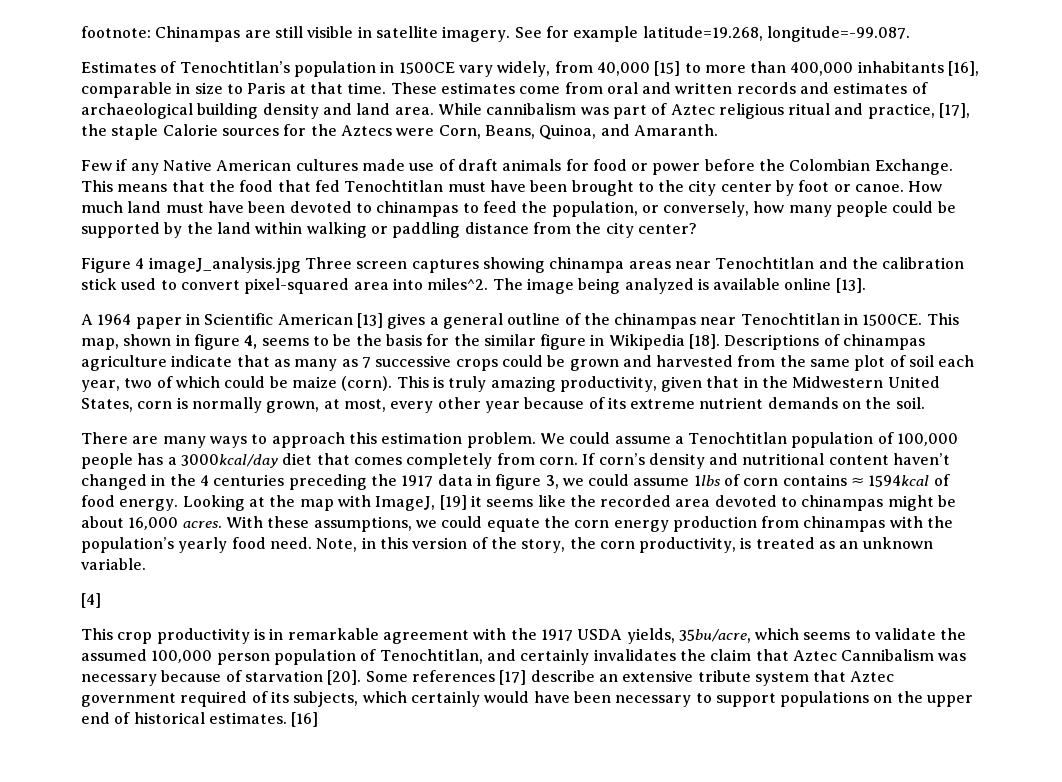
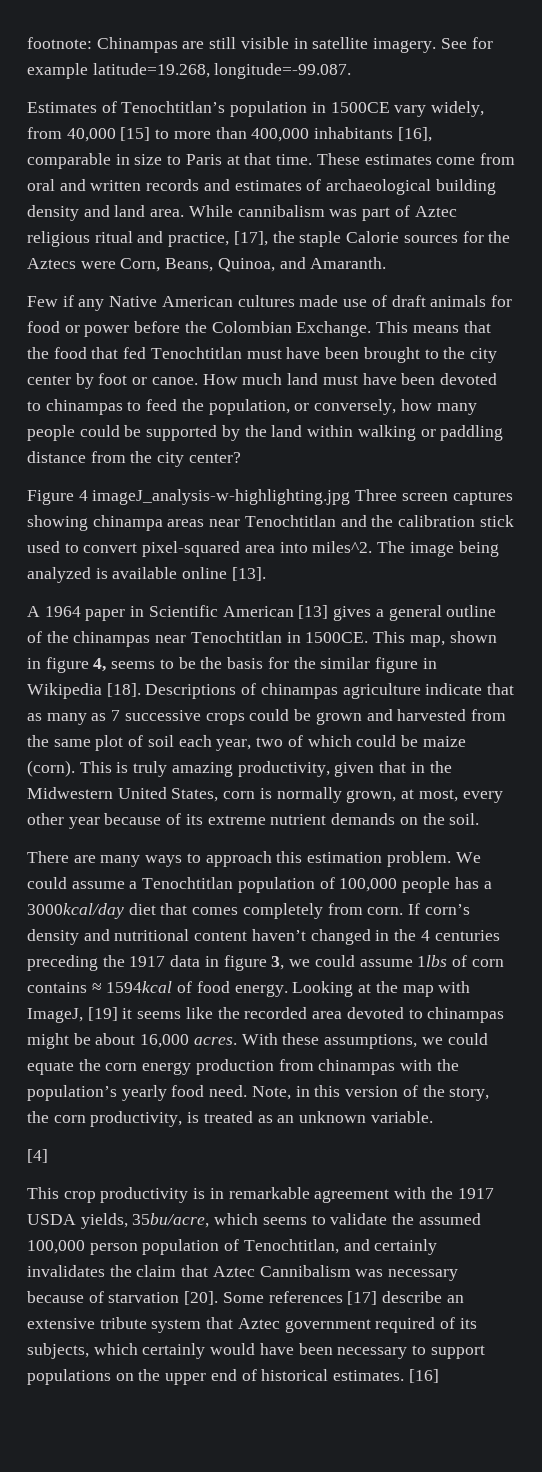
- Figure 4 imageJ_analysis.jpg Three screen captures showing chinampa areas near Tenochtitlan and the calibration stick used to convert pixel-squared area into miles^2.
+ Figure 4 imageJ_analysis-w-highlighting.jpg Three screen captures showing chinampa areas near Tenochtitlan and the calibration stick used to convert pixel-squared area into miles^2.

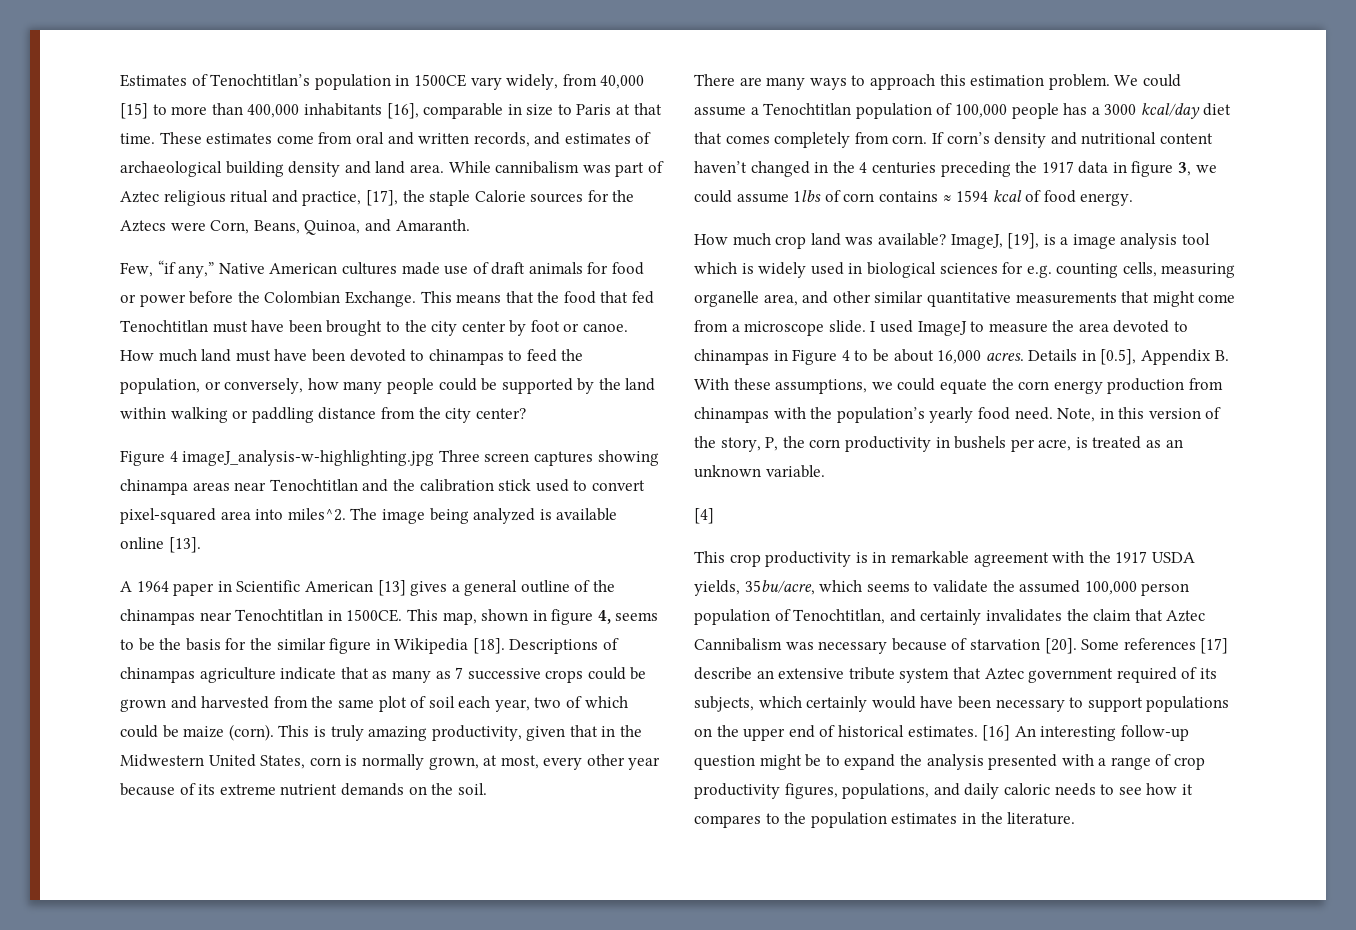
- footnote: Chinampas are still visible in satellite imagery. See for example latitude=19.268, longitude=-99.087.
- These estimates come from oral and written records and estimates of archaeological building density and land area.
+ These estimates come from oral and written records, and estimates of archaeological building density and land area.
- Few if any Native American cultures made use of draft animals for food or power before the Colombian Exchange.
+ Few, “if any,” Native American cultures made use of draft animals for food or power before the Colombian Exchange.
- We could assume a Tenochtitlan population of 100,000 people has a 3000kcal/day diet that comes completely from corn.
+ We could assume a Tenochtitlan population of 100,000 people has a 3000 kcal/day diet that comes completely from corn.
- If corn’s density and nutritional content haven’t changed in the 4 centuries preceding the 1917 data in figure 3, we could assume 1lbs of corn contains ≈ 1594kcal of food energy. Looking at the map with ImageJ, [19] it seems like the recorded area devoted to chinampas might be about 16,000 acres. With these assumptions, we could equate the corn energy production from chinampas with the population’s yearly food need.
+ If corn’s density and nutritional content haven’t changed in the 4 centuries preceding the 1917 data in figure 3, we could assume 1lbs of corn contains ≈ 1594 kcal of food energy.
+ How much crop land was available? ImageJ, [19], is a image analysis tool which is widely used in biological sciences for e.g. counting cells, measuring organelle area, and other similar quantitative measurements that might come from a microscope slide. I used ImageJ to measure the area devoted to chinampas in Figure 4 to be about 16,000 acres. Details in [0.5], Appendix B. With these assumptions, we could equate the corn energy production from chinampas with the population’s yearly food need.
- Note, in this version of the story, the corn productivity, is treated as an unknown variable.
+ Note, in this version of the story, P, the corn productivity in bushels per acre, is treated as an unknown variable.
- [16]
+ [16] An interesting follow-up question might be to expand the analysis presented with a range of crop productivity figures, populations, and daily caloric needs to see how it compares to the population estimates in the literature.

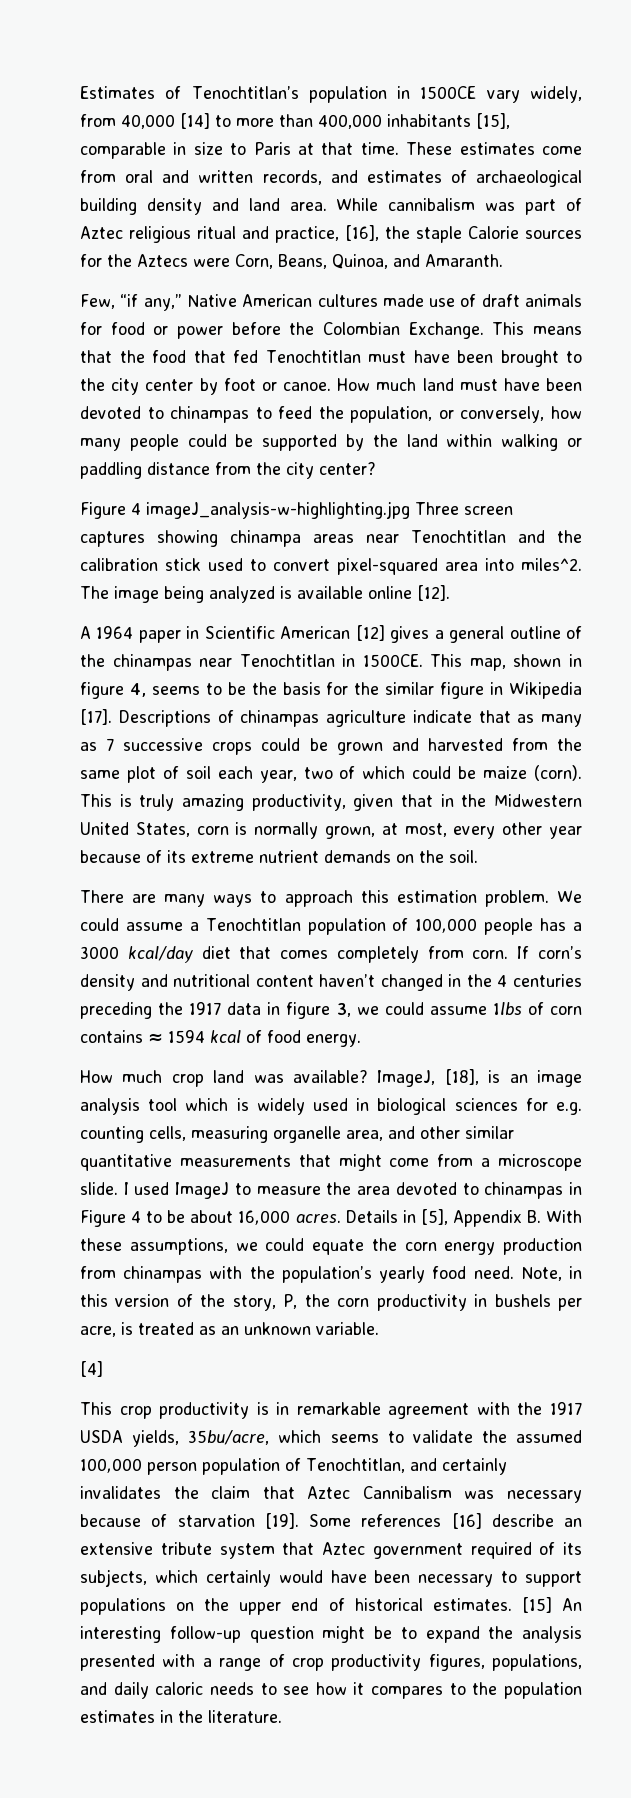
- Estimates of Tenochtitlan’s population in 1500CE vary widely, from 40,000 [15] to more than 400,000 inhabitants [16], comparable in size to Paris at that time.
+ Estimates of Tenochtitlan’s population in 1500CE vary widely, from 40,000 [14] to more than 400,000 inhabitants [15], comparable in size to Paris at that time.
- While cannibalism was part of Aztec religious ritual and practice, [17], the staple Calorie sources for the Aztecs were Corn, Beans, Quinoa, and Amaranth.
+ While cannibalism was part of Aztec religious ritual and practice, [16], the staple Calorie sources for the Aztecs were Corn, Beans, Quinoa, and Amaranth.
- The image being analyzed is available online [13].
+ The image being analyzed is available online [12].
- A 1964 paper in Scientific American [13] gives a general outline of the chinampas near Tenochtitlan in 1500CE.
+ A 1964 paper in Scientific American [12] gives a general outline of the chinampas near Tenochtitlan in 1500CE.
- This map, shown in figure 4, seems to be the basis for the similar figure in Wikipedia [18].
+ This map, shown in figure 4, seems to be the basis for the similar figure in Wikipedia [17].
- ImageJ, [19], is a image analysis tool which is widely used in biological sciences for e.g. counting cells, measuring organelle area, and other similar quantitative measurements that might come from a microscope slide.
+ ImageJ, [18], is an image analysis tool which is widely used in biological sciences for e.g. counting cells, measuring organelle area, and other similar quantitative measurements that might come from a microscope slide.
- Details in [0.5], Appendix B. With these assumptions, we could equate the corn energy production from chinampas with the population’s yearly food need.
+ Details in [5], Appendix B. With these assumptions, we could equate the corn energy production from chinampas with the population’s yearly food need.
- This crop productivity is in remarkable agreement with the 1917 USDA yields, 35bu/acre, which seems to validate the assumed 100,000 person population of Tenochtitlan, and certainly invalidates the claim that Aztec Cannibalism was necessary because of starvation [20].
+ This crop productivity is in remarkable agreement with the 1917 USDA yields, 35bu/acre, which seems to validate the assumed 100,000 person population of Tenochtitlan, and certainly invalidates the claim that Aztec Cannibalism was necessary because of starvation [19].
- Some references [17] describe an extensive tribute system that Aztec government required of its subjects, which certainly would have been necessary to support populations on the upper end of historical estimates.
+ Some references [16] describe an extensive tribute system that Aztec government required of its subjects, which certainly would have been necessary to support populations on the upper end of historical estimates.
- [16] An interesting follow-up question might be to expand the analysis presented with a range of crop productivity figures, populations, and daily caloric needs to see how it compares to the population estimates in the literature.
+ [15] An interesting follow-up question might be to expand the analysis presented with a range of crop productivity figures, populations, and daily caloric needs to see how it compares to the population estimates in the literature.

